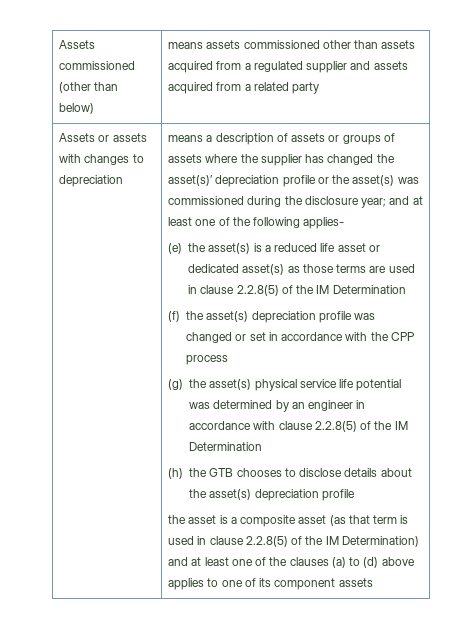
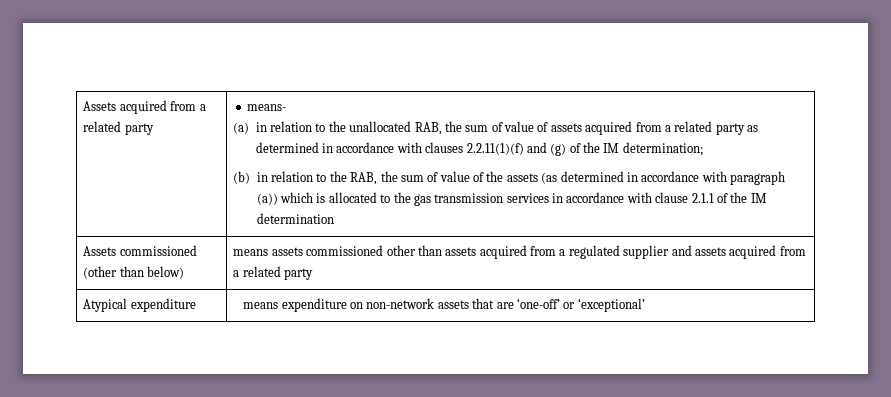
+ Assets acquired from a related party | means-
+ (a) in relation to the unallocated RAB, the sum of value of assets acquired from a related party as determined in accordance with clauses 2.2.11(1)(f) and (g) of the IM determination;
+ (b) in relation to the RAB, the sum of value of the assets (as determined in accordance with paragraph (a)) which is allocated to the gas transmission services in accordance with clause 2.1.1 of the IM determination
- Assets or assets with changes to depreciation | means a description of assets or groups of assets where the supplier has changed the asset(s)’ depreciation profile or the asset(s) was commissioned during the disclosure year; and at least one of the following applies-
- (e) the asset(s) is a reduced life asset or dedicated asset(s) as those terms are used in clause 2.2.8(5) of the IM Determination
- (f) the asset(s) depreciation profile was changed or set in accordance with the CPP process
- (g) the asset(s) physical service life potential was determined by an engineer in accordance with clause 2.2.8(5) of the IM Determination
- (h) the GTB chooses to disclose details about the asset(s) depreciation profile
- the asset is a composite asset (as that term is used in clause 2.2.8(5) of the IM Determination) and at least one of the clauses (a) to (d) above applies to one of its component assets
+ Atypical expenditure | means expenditure on non-network assets that are ‘one-off’ or ‘exceptional’

